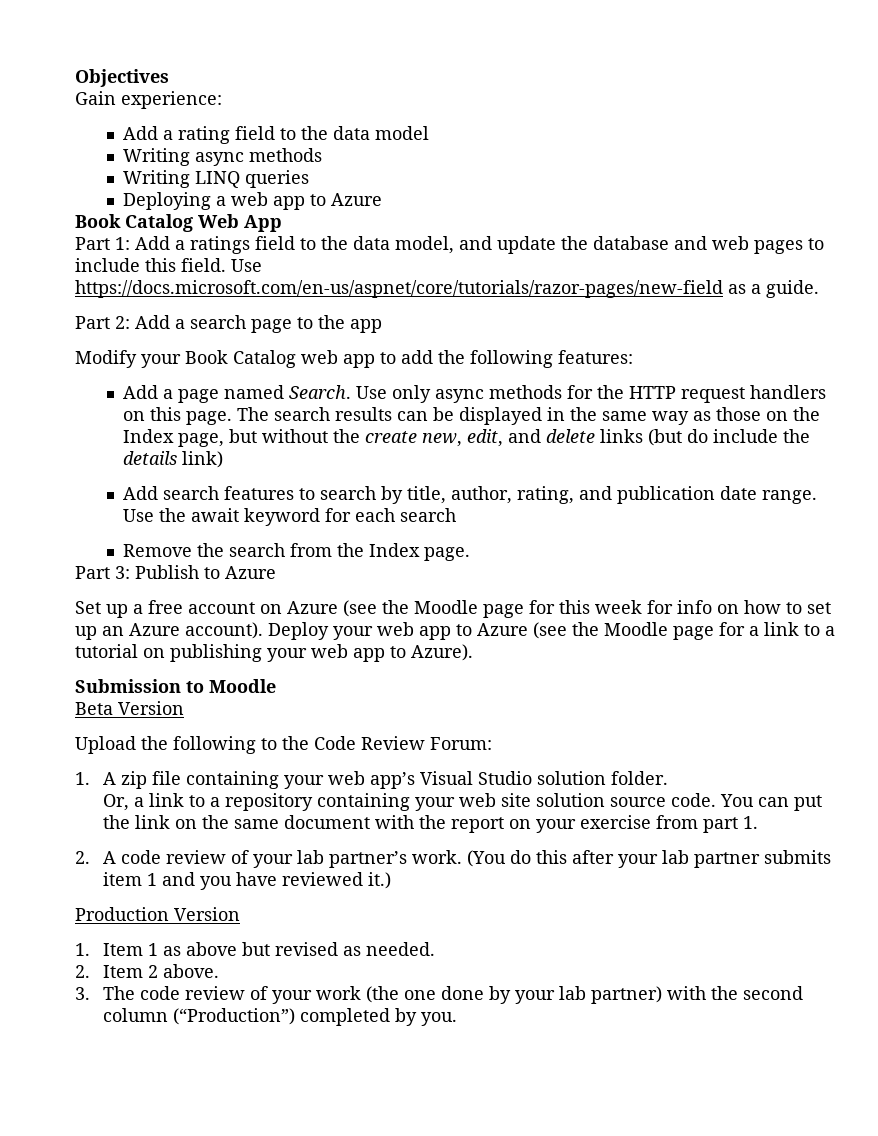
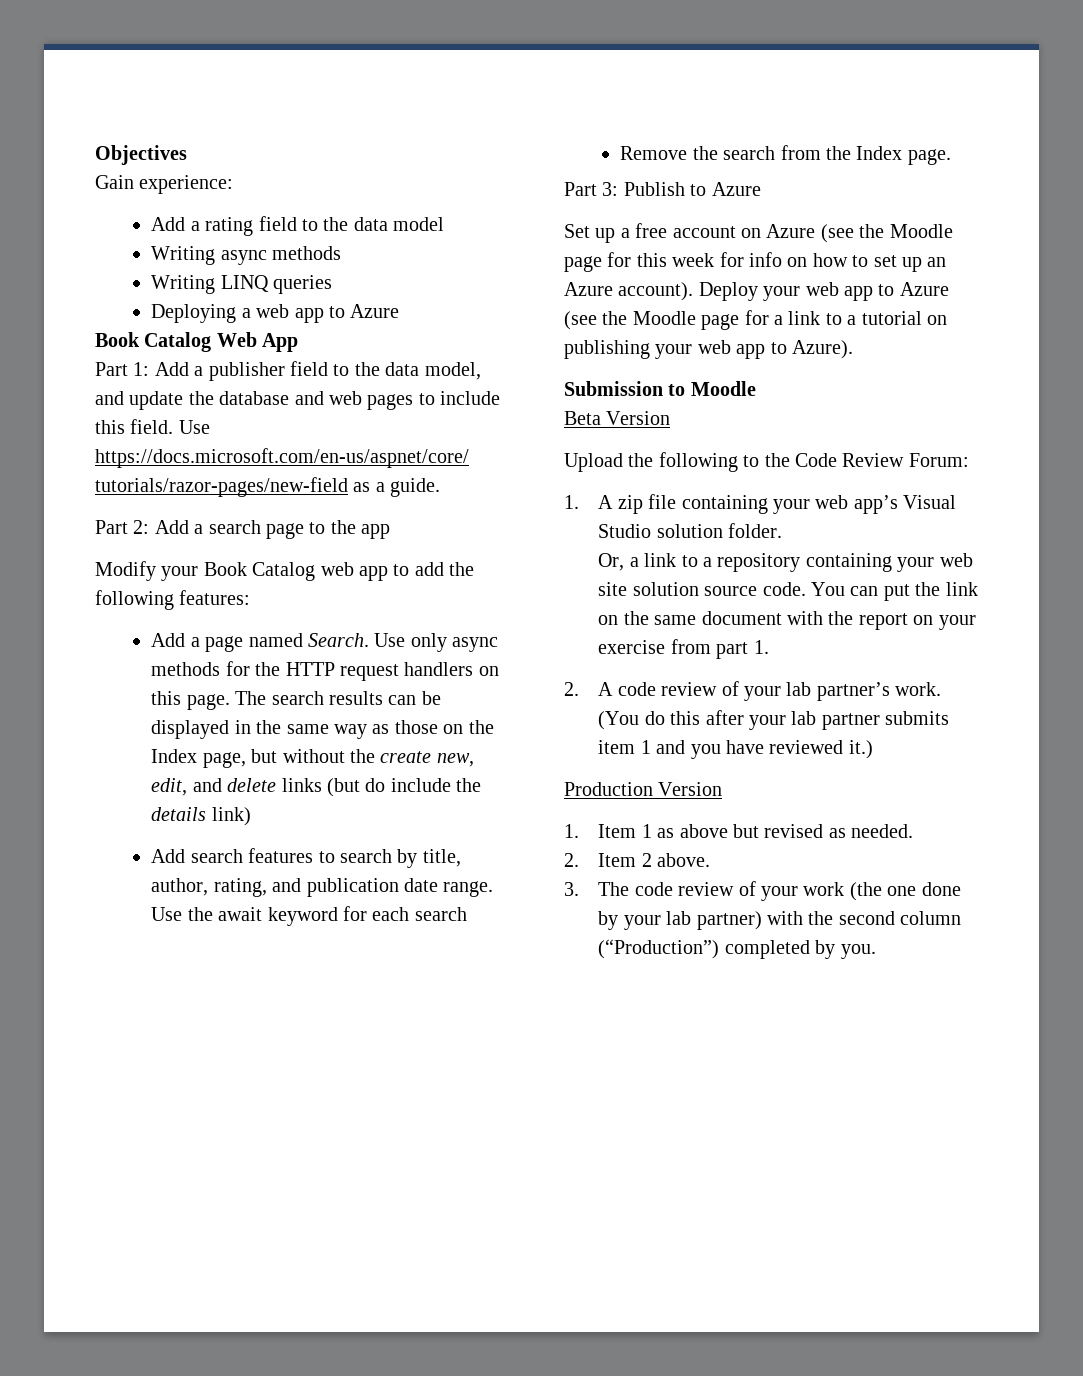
- Part 1: Add a ratings field to the data model, and update the database and web pages to include this field.
+ Part 1: Add a publisher field to the data model, and update the database and web pages to include this field.

